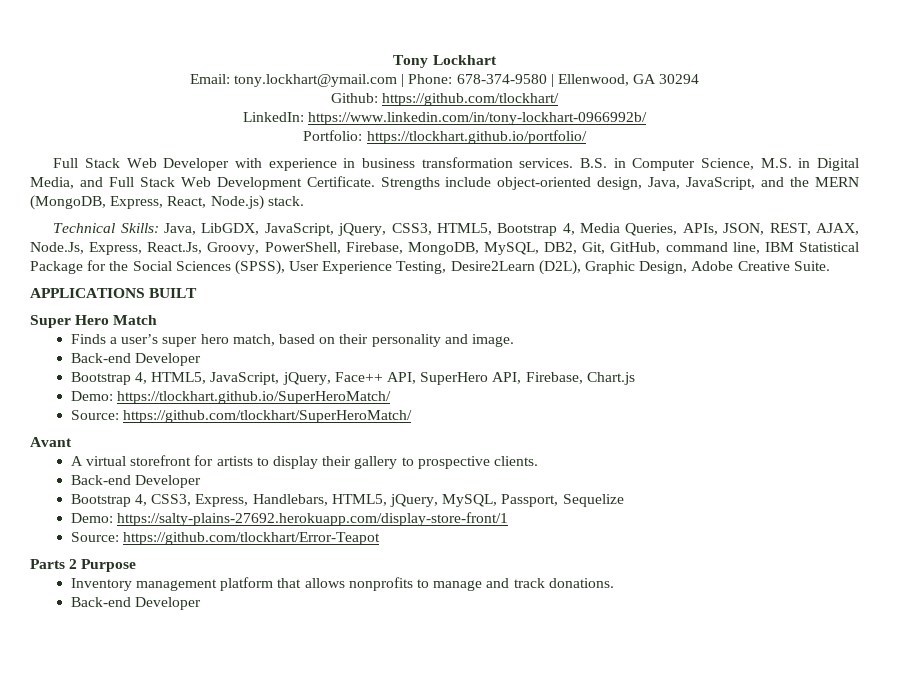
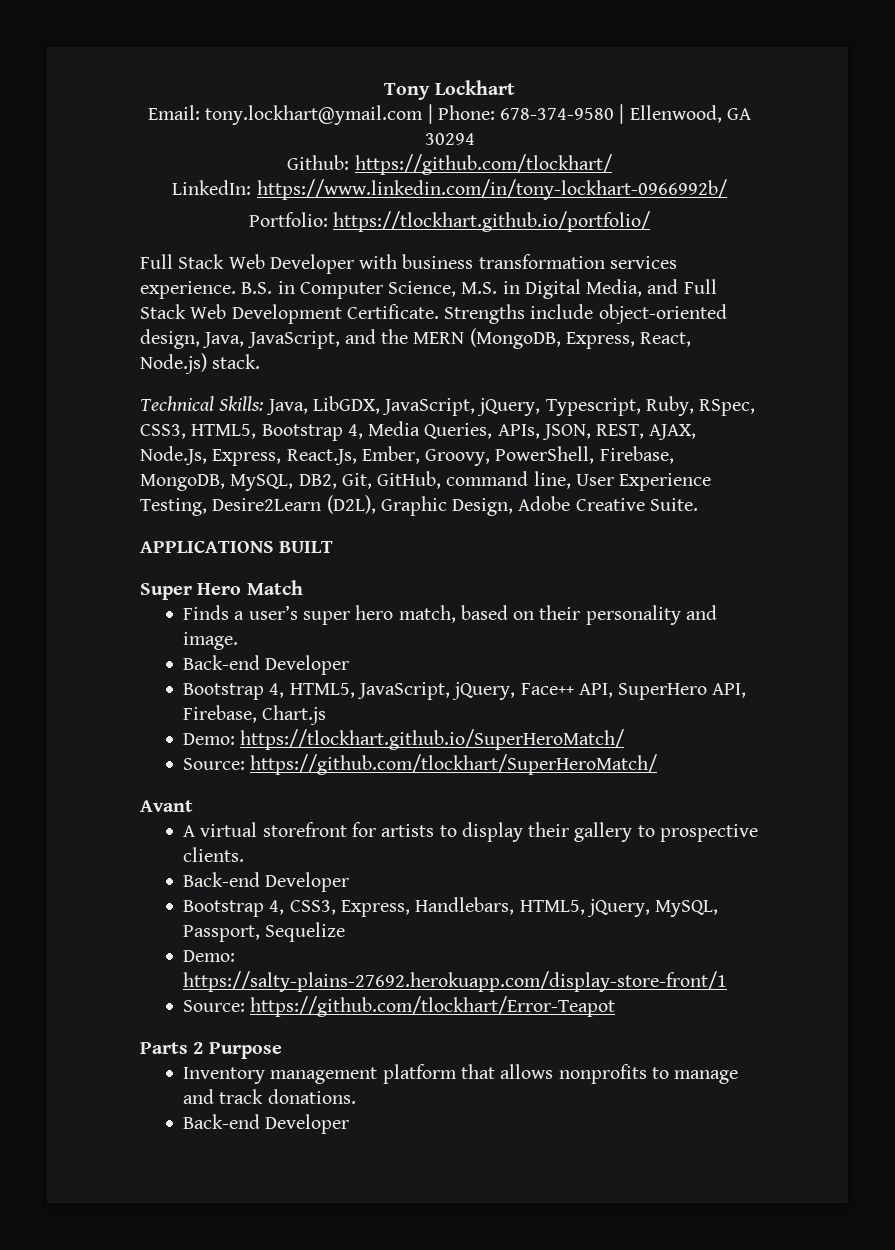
- Full Stack Web Developer with experience in business transformation services.
+ Full Stack Web Developer with business transformation services experience.
- Technical Skills: Java, LibGDX, JavaScript, jQuery, CSS3, HTML5, Bootstrap 4, Media Queries, APIs, JSON, REST, AJAX, Node.Js, Express, React.Js, Groovy, PowerShell, Firebase, MongoDB, MySQL, DB2, Git, GitHub, command line, IBM Statistical Package for the Social Sciences (SPSS), User Experience Testing, Desire2Learn (D2L), Graphic Design, Adobe Creative Suite.
+ Technical Skills: Java, LibGDX, JavaScript, jQuery, Typescript, Ruby, RSpec, CSS3, HTML5, Bootstrap 4, Media Queries, APIs, JSON, REST, AJAX, Node.Js, Express, React.Js, Ember, Groovy, PowerShell, Firebase, MongoDB, MySQL, DB2, Git, GitHub, command line, User Experience Testing, Desire2Learn (D2L), Graphic Design, Adobe Creative Suite.

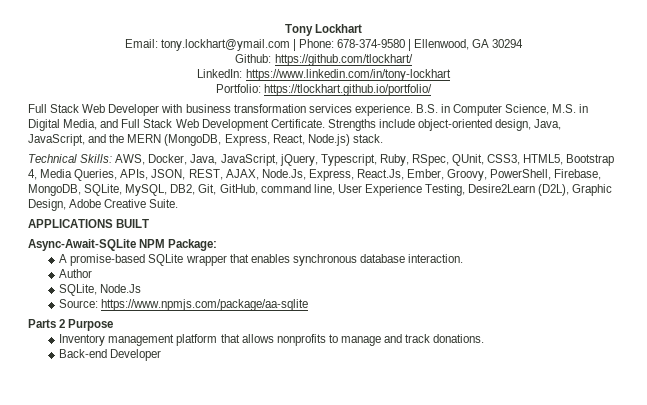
- LinkedIn: https://www.linkedin.com/in/tony-lockhart-0966992b/
+ LinkedIn: https://www.linkedin.com/in/tony-lockhart
- Technical Skills: Java, LibGDX, JavaScript, jQuery, Typescript, Ruby, RSpec, CSS3, HTML5, Bootstrap 4, Media Queries, APIs, JSON, REST, AJAX, Node.Js, Express, React.Js, Ember, Groovy, PowerShell, Firebase, MongoDB, MySQL, DB2, Git, GitHub, command line, User Experience Testing, Desire2Learn (D2L), Graphic Design, Adobe Creative Suite.
+ Technical Skills: AWS, Docker, Java, JavaScript, jQuery, Typescript, Ruby, RSpec, QUnit, CSS3, HTML5, Bootstrap 4, Media Queries, APIs, JSON, REST, AJAX, Node.Js, Express, React.Js, Ember, Groovy, PowerShell, Firebase, MongoDB, SQLite, MySQL, DB2, Git, GitHub, command line, User Experience Testing, Desire2Learn (D2L), Graphic Design, Adobe Creative Suite.
- Super Hero Match
- Finds a user’s super hero match, based on their personality and image.
- Back-end Developer
- Bootstrap 4, HTML5, JavaScript, jQuery, Face++ API, SuperHero API, Firebase, Chart.js
- Demo: https://tlockhart.github.io/SuperHeroMatch/
- Source: https://github.com/tlockhart/SuperHeroMatch/
- Avant
- A virtual storefront for artists to display their gallery to prospective clients.
- Back-end Developer
- Bootstrap 4, CSS3, Express, Handlebars, HTML5, jQuery, MySQL, Passport, Sequelize
- Demo: https://salty-plains-27692.herokuapp.com/display-store-front/1
- Source: https://github.com/tlockhart/Error-Teapot
+ Async-Await-SQLite NPM Package:
+ A promise-based SQLite wrapper that enables synchronous database interaction.
+ Author
+ SQLite, Node.Js
+ Source: https://www.npmjs.com/package/aa-sqlite

